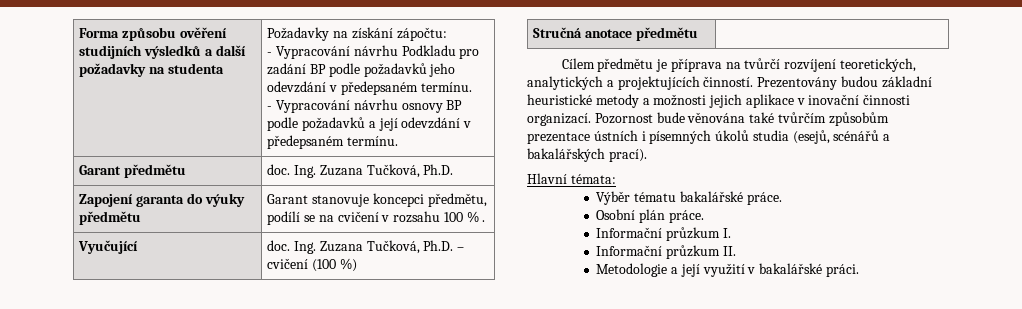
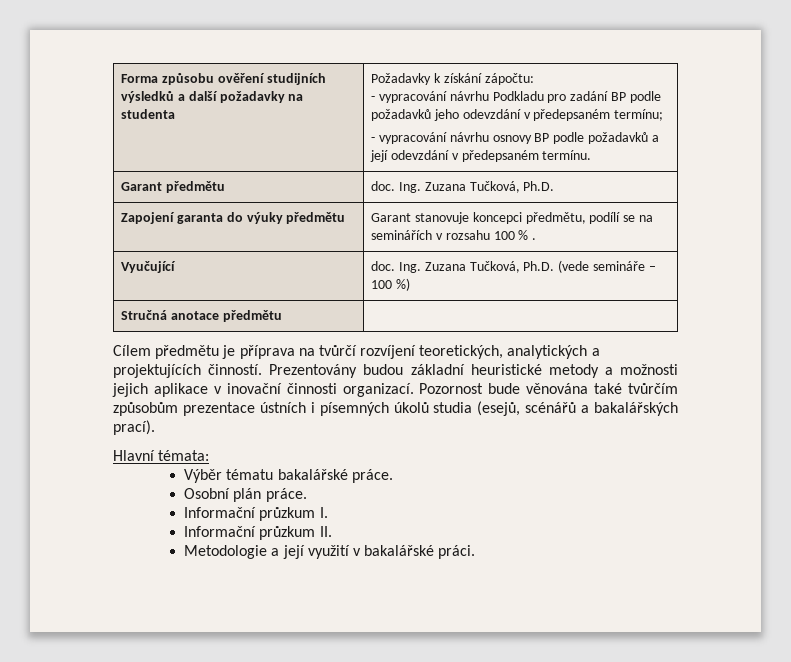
- Požadavky na získání zápočtu:
+ Požadavky k získání zápočtu:
- - Vypracování návrhu Podkladu pro zadání BP podle požadavků jeho odevzdání v předepsaném termínu.
- - Vypracování návrhu osnovy BP podle požadavků a její odevzdání v předepsaném termínu.
+ - vypracování návrhu Podkladu pro zadání BP podle požadavků jeho odevzdání v předepsaném termínu;
+ - vypracování návrhu osnovy BP podle požadavků a její odevzdání v předepsaném termínu.
- Zapojení garanta do výuky předmětu | Garant stanovuje koncepci předmětu, podílí se na cvičení v rozsahu 100 % .
+ Zapojení garanta do výuky předmětu | Garant stanovuje koncepci předmětu, podílí se na seminářích v rozsahu 100 % .
- Vyučující | doc. Ing. Zuzana Tučková, Ph.D. – cvičení (100 %)
+ Vyučující | doc. Ing. Zuzana Tučková, Ph.D. (vede semináře – 100 %)

